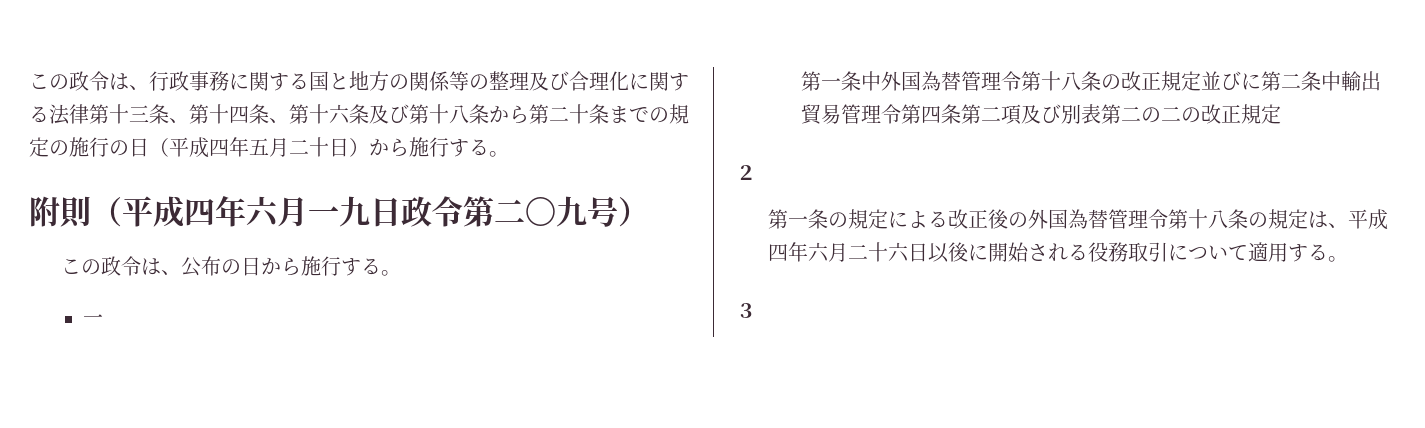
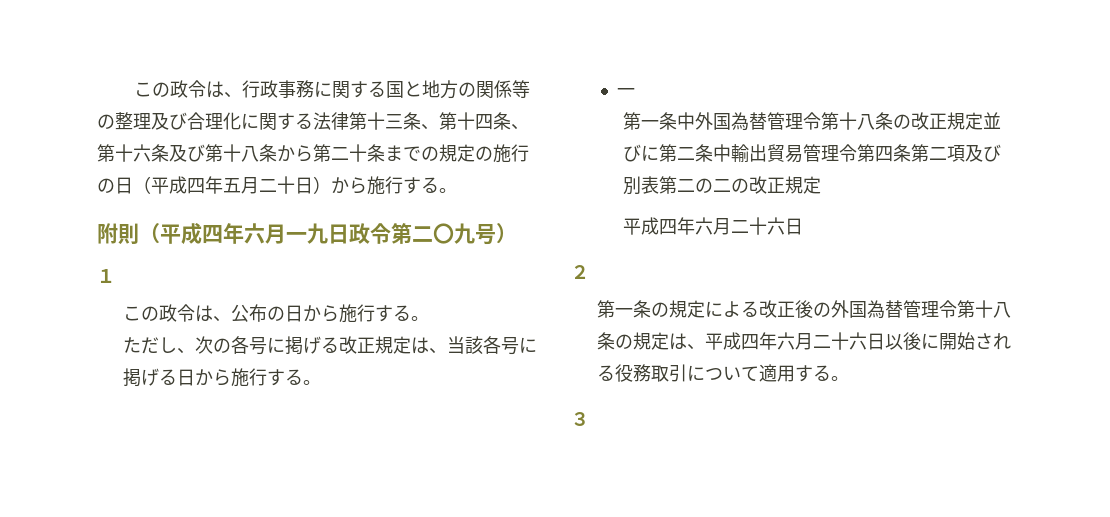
+ １
+ ただし、次の各号に掲げる改正規定は、当該各号に掲げる日から施行する。
  第一条中外国為替管理令第十八条の改正規定並びに第二条中輸出貿易管理令第四条第二項及び別表第二の二の改正規定
+ 平成四年六月二十六日

